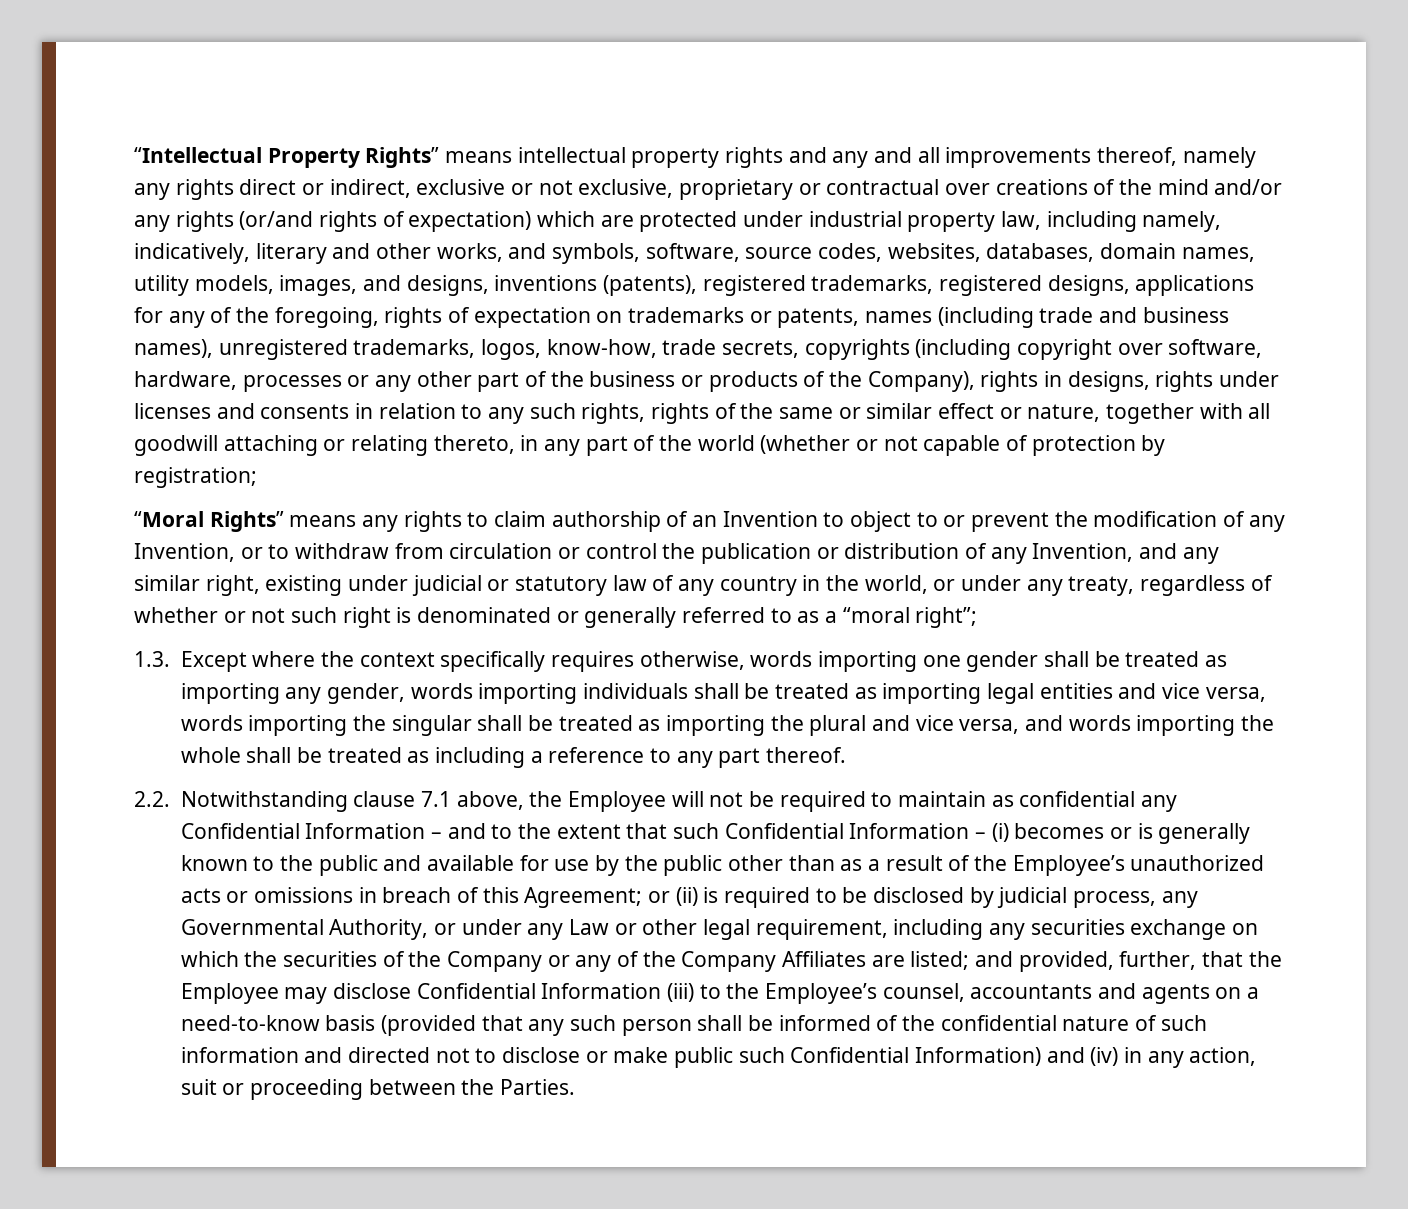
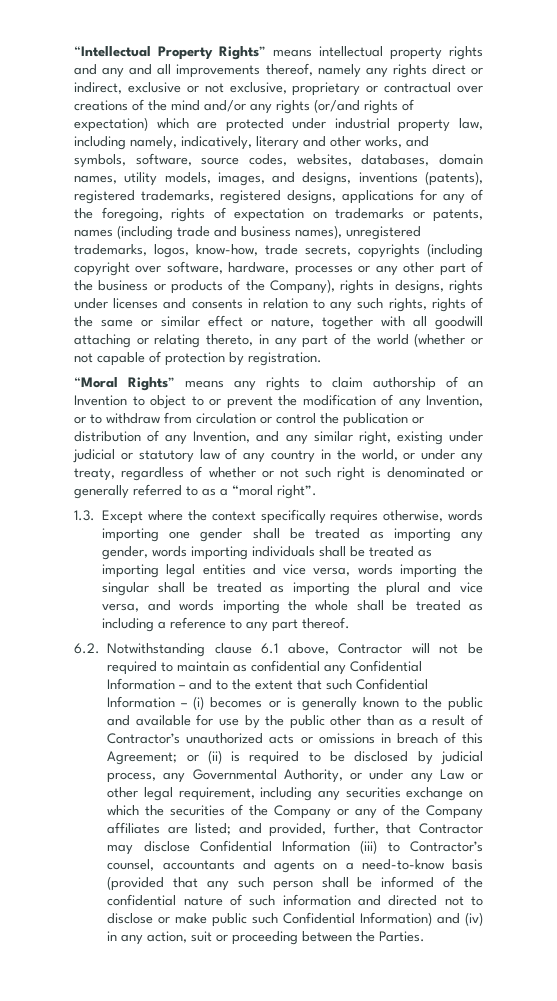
- “Intellectual Property Rights” means intellectual property rights and any and all improvements thereof, namely any rights direct or indirect, exclusive or not exclusive, proprietary or contractual over creations of the mind and/or any rights (or/and rights of expectation) which are protected under industrial property law, including namely, indicatively, literary and other works, and symbols, software, source codes, websites, databases, domain names, utility models, images, and designs, inventions (patents), registered trademarks, registered designs, applications for any of the foregoing, rights of expectation on trademarks or patents, names (including trade and business names), unregistered trademarks, logos, know-how, trade secrets, copyrights (including copyright over software, hardware, processes or any other part of the business or products of the Company), rights in designs, rights under licenses and consents in relation to any such rights, rights of the same or similar effect or nature, together with all goodwill attaching or relating thereto, in any part of the world (whether or not capable of protection by registration;
+ “Intellectual Property Rights” means intellectual property rights and any and all improvements thereof, namely any rights direct or indirect, exclusive or not exclusive, proprietary or contractual over creations of the mind and/or any rights (or/and rights of expectation) which are protected under industrial property law, including namely, indicatively, literary and other works, and symbols, software, source codes, websites, databases, domain names, utility models, images, and designs, inventions (patents), registered trademarks, registered designs, applications for any of the foregoing, rights of expectation on trademarks or patents, names (including trade and business names), unregistered trademarks, logos, know-how, trade secrets, copyrights (including copyright over software, hardware, processes or any other part of the business or products of the Company), rights in designs, rights under licenses and consents in relation to any such rights, rights of the same or similar effect or nature, together with all goodwill attaching or relating thereto, in any part of the world (whether or not capable of protection by registration.
- “Moral Rights” means any rights to claim authorship of an Invention to object to or prevent the modification of any Invention, or to withdraw from circulation or control the publication or distribution of any Invention, and any similar right, existing under judicial or statutory law of any country in the world, or under any treaty, regardless of whether or not such right is denominated or generally referred to as a “moral right”;
+ “Moral Rights” means any rights to claim authorship of an Invention to object to or prevent the modification of any Invention, or to withdraw from circulation or control the publication or distribution of any Invention, and any similar right, existing under judicial or statutory law of any country in the world, or under any treaty, regardless of whether or not such right is denominated or generally referred to as a “moral right”.
- 2.2. Notwithstanding clause 7.1 above, the Employee will not be required to maintain as confidential any Confidential Information – and to the extent that such Confidential Information – (i) becomes or is generally known to the public and available for use by the public other than as a result of the Employee’s unauthorized acts or omissions in breach of this Agreement;
+ 6.2. Notwithstanding clause 6.1 above, Contractor will not be required to maintain as confidential any Confidential Information – and to the extent that such Confidential Information – (i) becomes or is generally known to the public and available for use by the public other than as a result of Contractor’s unauthorized acts or omissions in breach of this Agreement;
- or (ii) is required to be disclosed by judicial process, any Governmental Authority, or under any Law or other legal requirement, including any securities exchange on which the securities of the Company or any of the Company Affiliates are listed;
+ or (ii) is required to be disclosed by judicial process, any Governmental Authority, or under any Law or other legal requirement, including any securities exchange on which the securities of the Company or any of the Company affiliates are listed;
- and provided, further, that the Employee may disclose Confidential Information (iii) to the Employee’s counsel, accountants and agents on a need-to-know basis (provided that any such person shall be informed of the confidential nature of such information and directed not to disclose or make public such Confidential Information) and (iv) in any action, suit or proceeding between the Parties.
+ and provided, further, that Contractor may disclose Confidential Information (iii) to Contractor’s counsel, accountants and agents on a need-to-know basis (provided that any such person shall be informed of the confidential nature of such information and directed not to disclose or make public such Confidential Information) and (iv) in any action, suit or proceeding between the Parties.

